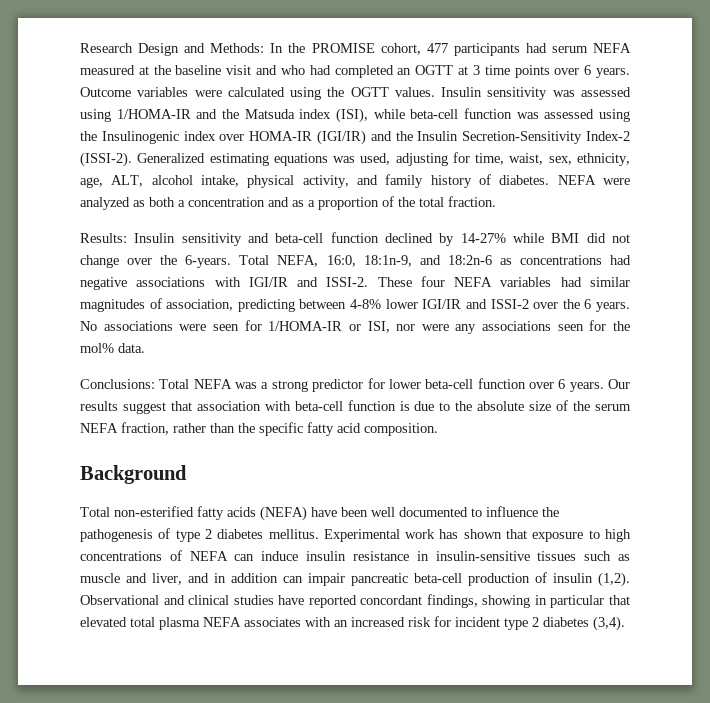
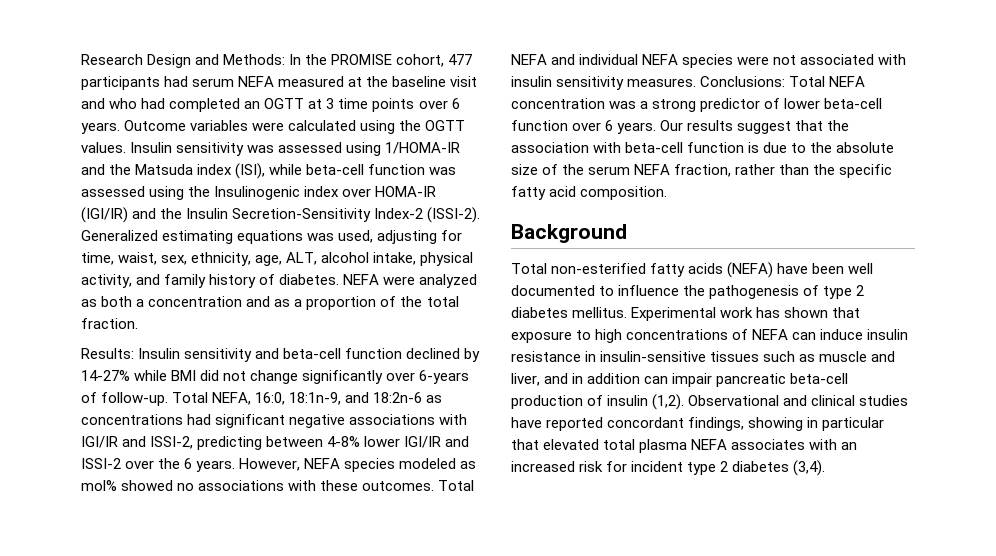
- Results: Insulin sensitivity and beta-cell function declined by 14-27% while BMI did not change over the 6-years.
+ Results: Insulin sensitivity and beta-cell function declined by 14-27% while BMI did not change significantly over 6-years of follow-up.
- Total NEFA, 16:0, 18:1n-9, and 18:2n-6 as concentrations had negative associations with IGI/IR and ISSI-2. These four NEFA variables had similar magnitudes of association, predicting between 4-8% lower IGI/IR and ISSI-2 over the 6 years.
+ Total NEFA, 16:0, 18:1n-9, and 18:2n-6 as concentrations had significant negative associations with IGI/IR and ISSI-2, predicting between 4-8% lower IGI/IR and ISSI-2 over the 6 years.
- No associations were seen for 1/HOMA-IR or ISI, nor were any associations seen for the mol% data.
- Conclusions: Total NEFA was a strong predictor for lower beta-cell function over 6 years.
+ However, NEFA species modeled as mol% showed no associations with these outcomes. Total NEFA and individual NEFA species were not associated with insulin sensitivity measures. Conclusions: Total NEFA concentration was a strong predictor of lower beta-cell function over 6 years.
- Our results suggest that association with beta-cell function is due to the absolute size of the serum NEFA fraction, rather than the specific fatty acid composition.
+ Our results suggest that the association with beta-cell function is due to the absolute size of the serum NEFA fraction, rather than the specific fatty acid composition.

